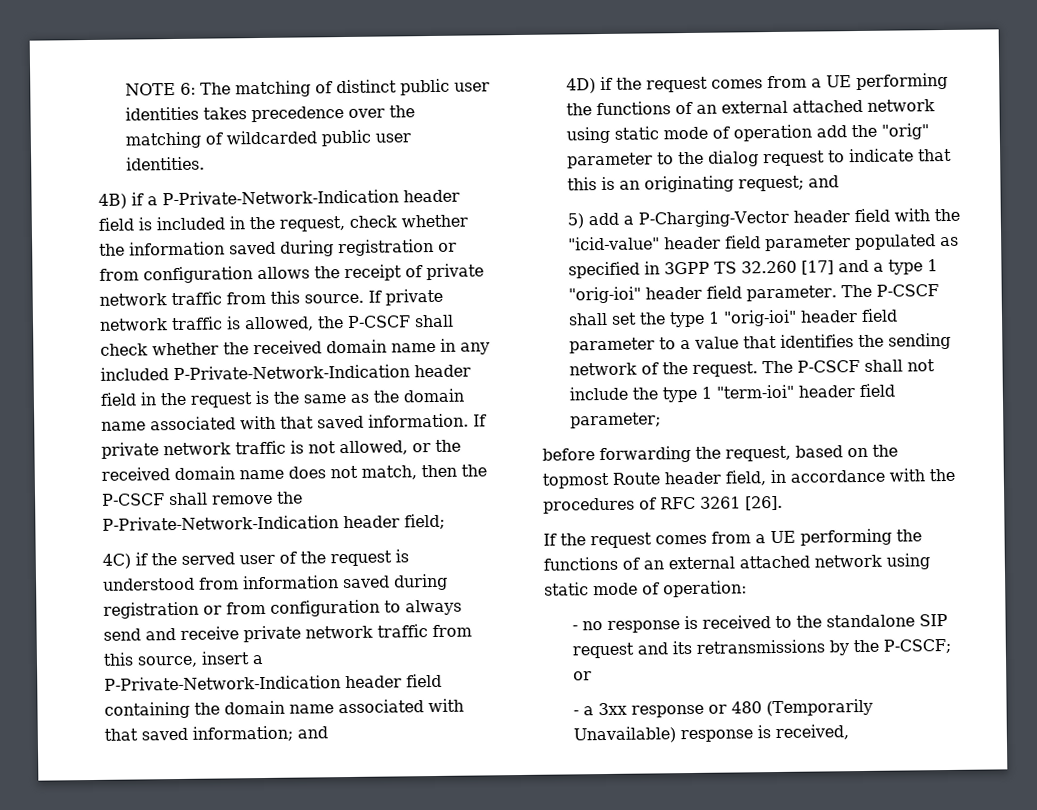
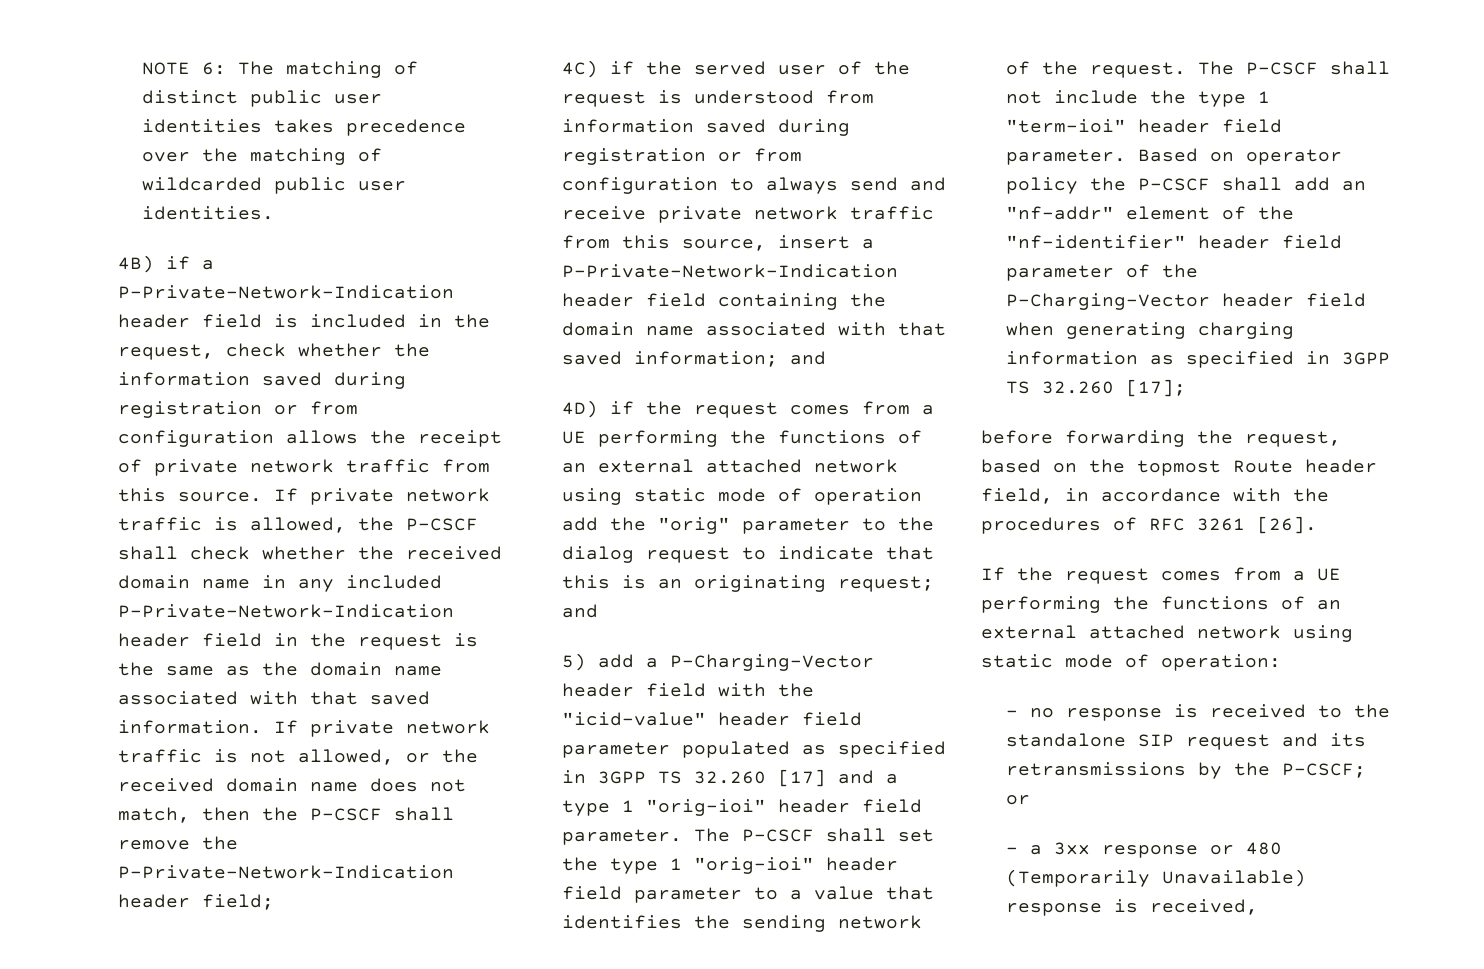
- The P-CSCF shall not include the type 1 "term-ioi" header field parameter;
+ The P-CSCF shall not include the type 1 "term-ioi" header field parameter. Based on operator policy the P-CSCF shall add an "nf-addr" element of the "nf-identifier" header field parameter of the P-Charging-Vector header field when generating charging information as specified in 3GPP TS 32.260 [17];

